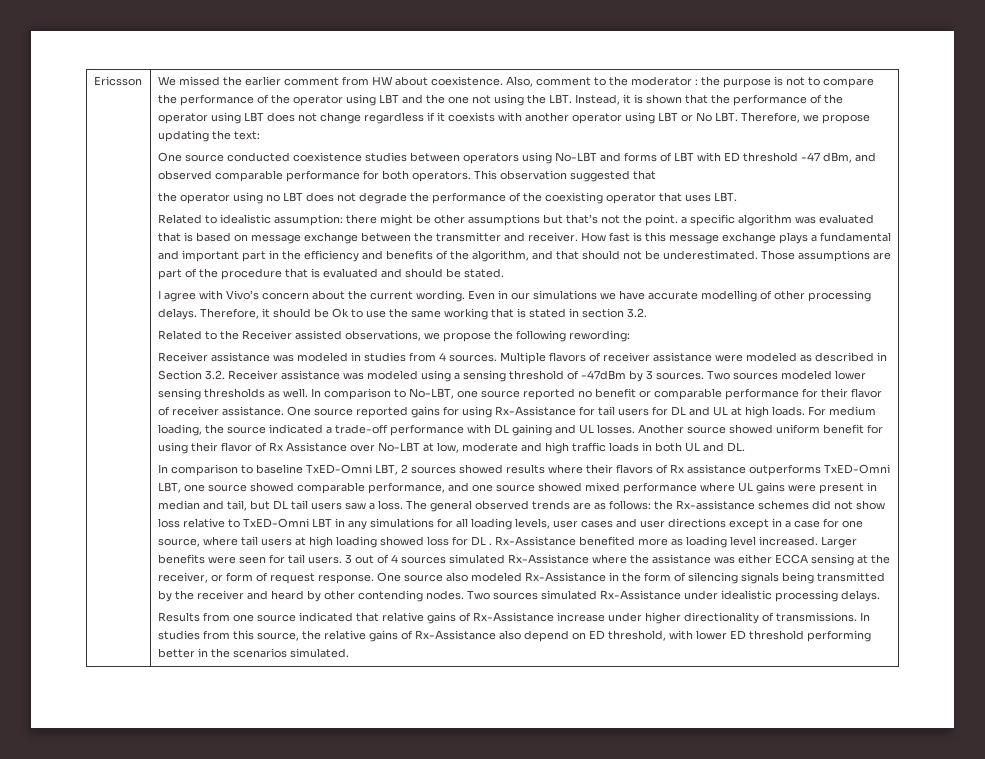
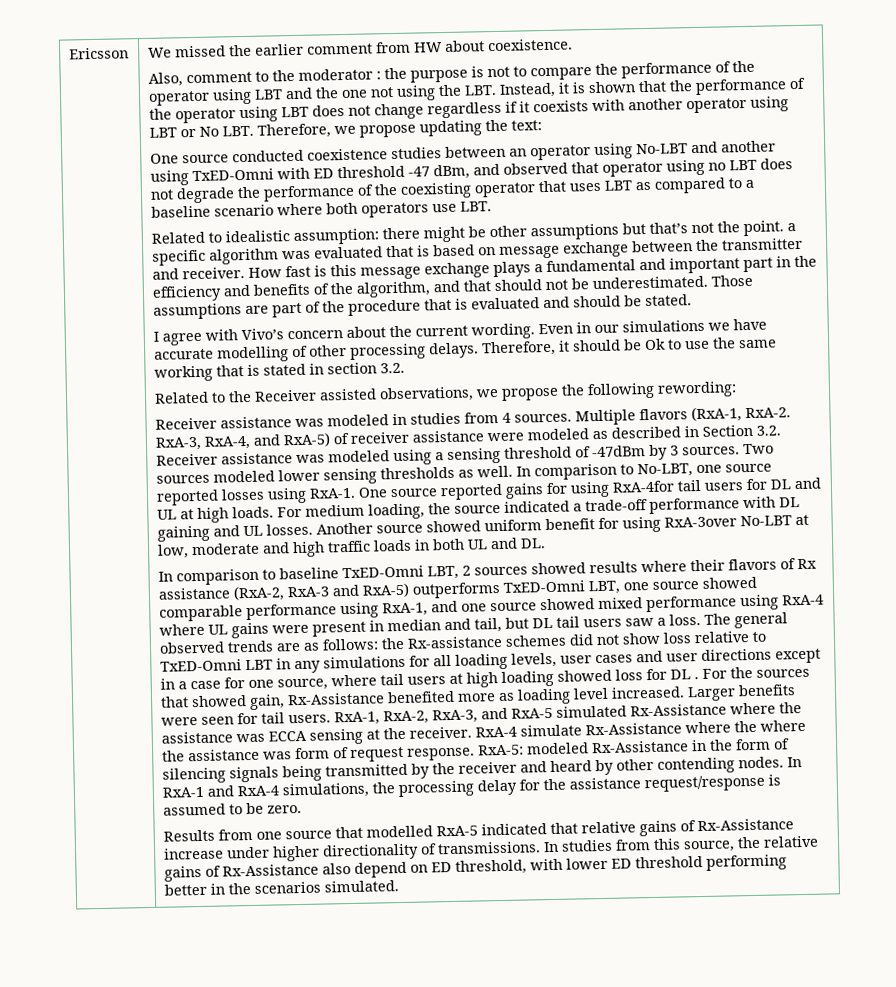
- We missed the earlier comment from HW about coexistence. Also, comment to the moderator :
+ We missed the earlier comment from HW about coexistence.
+ Also, comment to the moderator :
- One source conducted coexistence studies between operators using No-LBT and forms of LBT with ED threshold -47 dBm, and observed comparable performance for both operators. This observation suggested that
- the operator using no LBT does not degrade the performance of the coexisting operator that uses LBT.
+ One source conducted coexistence studies between an operator using No-LBT and another using TxED-Omni with ED threshold -47 dBm, and observed that operator using no LBT does not degrade the performance of the coexisting operator that uses LBT as compared to a baseline scenario where both operators use LBT.
- Multiple flavors of receiver assistance were modeled as described in Section 3.2. Receiver assistance was modeled using a sensing threshold of -47dBm by 3 sources.
+ Multiple flavors (RxA-1, RxA-2. RxA-3, RxA-4, and RxA-5) of receiver assistance were modeled as described in Section 3.2. Receiver assistance was modeled using a sensing threshold of -47dBm by 3 sources.
- In comparison to No-LBT, one source reported no benefit or comparable performance for their flavor of receiver assistance.
+ In comparison to No-LBT, one source reported losses using RxA-1.
- One source reported gains for using Rx-Assistance for tail users for DL and UL at high loads.
+ One source reported gains for using RxA-4for tail users for DL and UL at high loads.
- Another source showed uniform benefit for using their flavor of Rx Assistance over No-LBT at low, moderate and high traffic loads in both UL and DL.
+ Another source showed uniform benefit for using RxA-3over No-LBT at low, moderate and high traffic loads in both UL and DL.
- In comparison to baseline TxED-Omni LBT, 2 sources showed results where their flavors of Rx assistance outperforms TxED-Omni LBT, one source showed comparable performance, and one source showed mixed performance where UL gains were present in median and tail, but DL tail users saw a loss.
+ In comparison to baseline TxED-Omni LBT, 2 sources showed results where their flavors of Rx assistance (RxA-2, RxA-3 and RxA-5) outperforms TxED-Omni LBT, one source showed comparable performance using RxA-1, and one source showed mixed performance using RxA-4 where UL gains were present in median and tail, but DL tail users saw a loss.
- Rx-Assistance benefited more as loading level increased.
+ For the sources that showed gain, Rx-Assistance benefited more as loading level increased.
- 3 out of 4 sources simulated Rx-Assistance where the assistance was either ECCA sensing at the receiver, or form of request response.
+ RxA-1, RxA-2, RxA-3, and RxA-5 simulated Rx-Assistance where the assistance was ECCA sensing at the receiver. RxA-4 simulate Rx-Assistance where the where the assistance was form of request response.
- One source also modeled Rx-Assistance in the form of silencing signals being transmitted by the receiver and heard by other contending nodes.
+ RxA-5: modeled Rx-Assistance in the form of silencing signals being transmitted by the receiver and heard by other contending nodes.
- Two sources simulated Rx-Assistance under idealistic processing delays.
+ In RxA-1 and RxA-4 simulations, the processing delay for the assistance request/response is assumed to be zero.
- Results from one source indicated that relative gains of Rx-Assistance increase under higher directionality of transmissions.
+ Results from one source that modelled RxA-5 indicated that relative gains of Rx-Assistance increase under higher directionality of transmissions.

